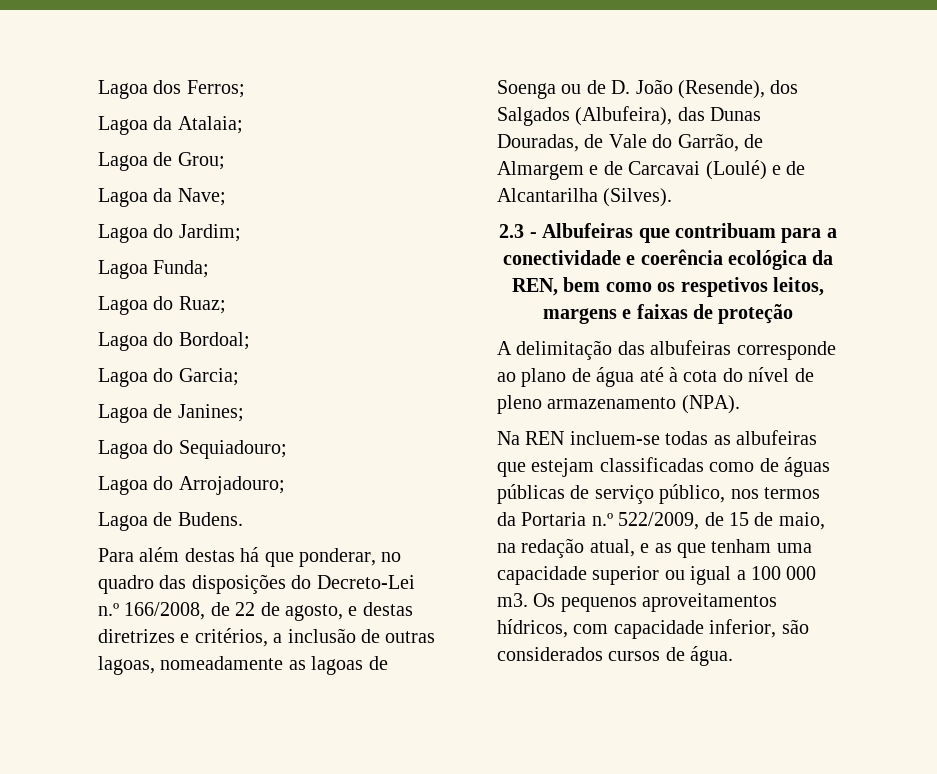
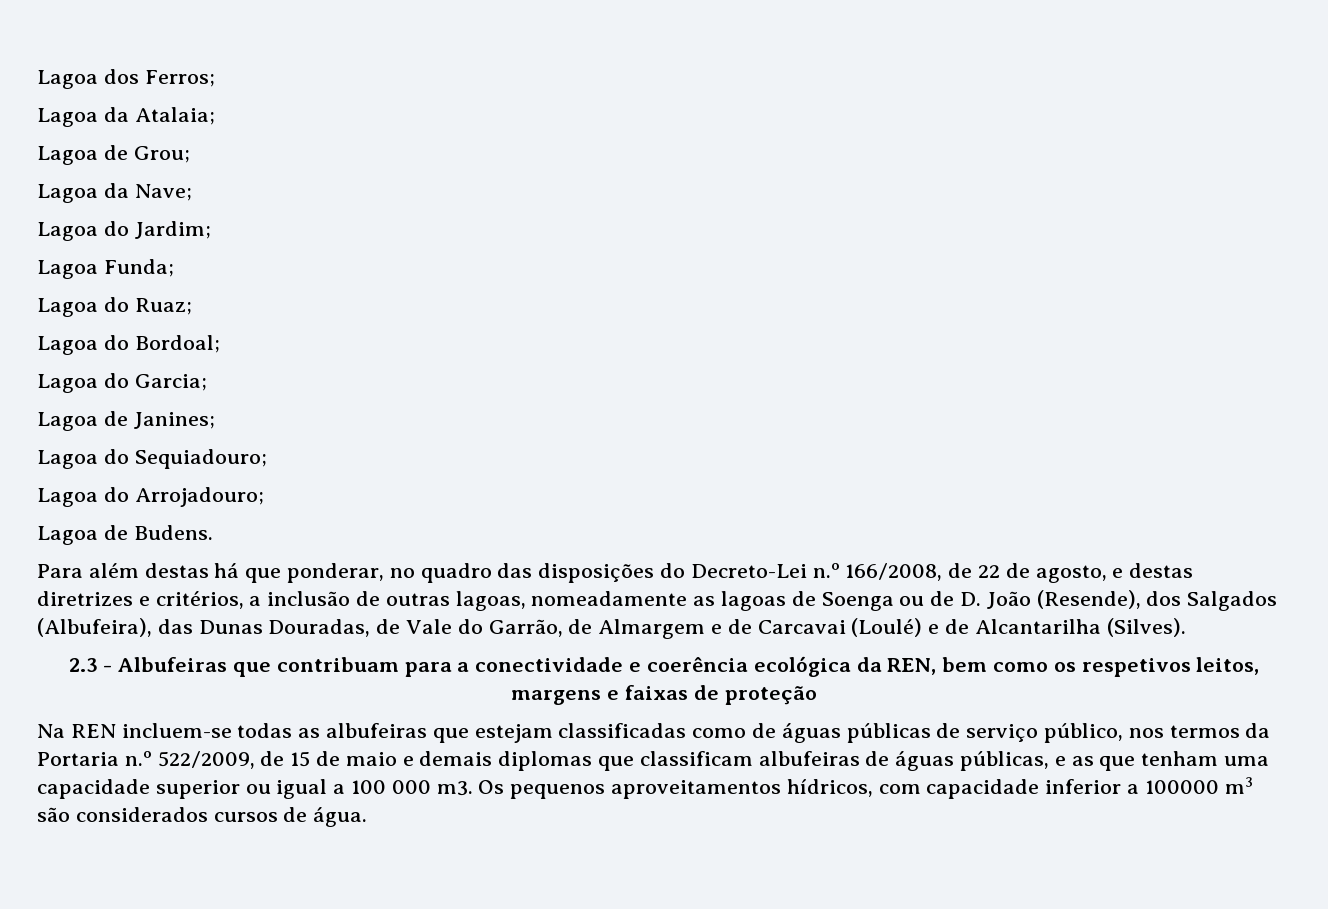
- A delimitação das albufeiras corresponde ao plano de água até à cota do nível de pleno armazenamento (NPA).
- Na REN incluem-se todas as albufeiras que estejam classificadas como de águas públicas de serviço público, nos termos da Portaria n.º 522/2009, de 15 de maio, na redação atual, e as que tenham uma capacidade superior ou igual a 100 000 m3.
+ Na REN incluem-se todas as albufeiras que estejam classificadas como de águas públicas de serviço público, nos termos da Portaria n.º 522/2009, de 15 de maio e demais diplomas que classificam albufeiras de águas públicas, e as que tenham uma capacidade superior ou igual a 100 000 m3.
- Os pequenos aproveitamentos hídricos, com capacidade inferior, são considerados cursos de água.
+ Os pequenos aproveitamentos hídricos, com capacidade inferior a 100000 m3 são considerados cursos de água.

